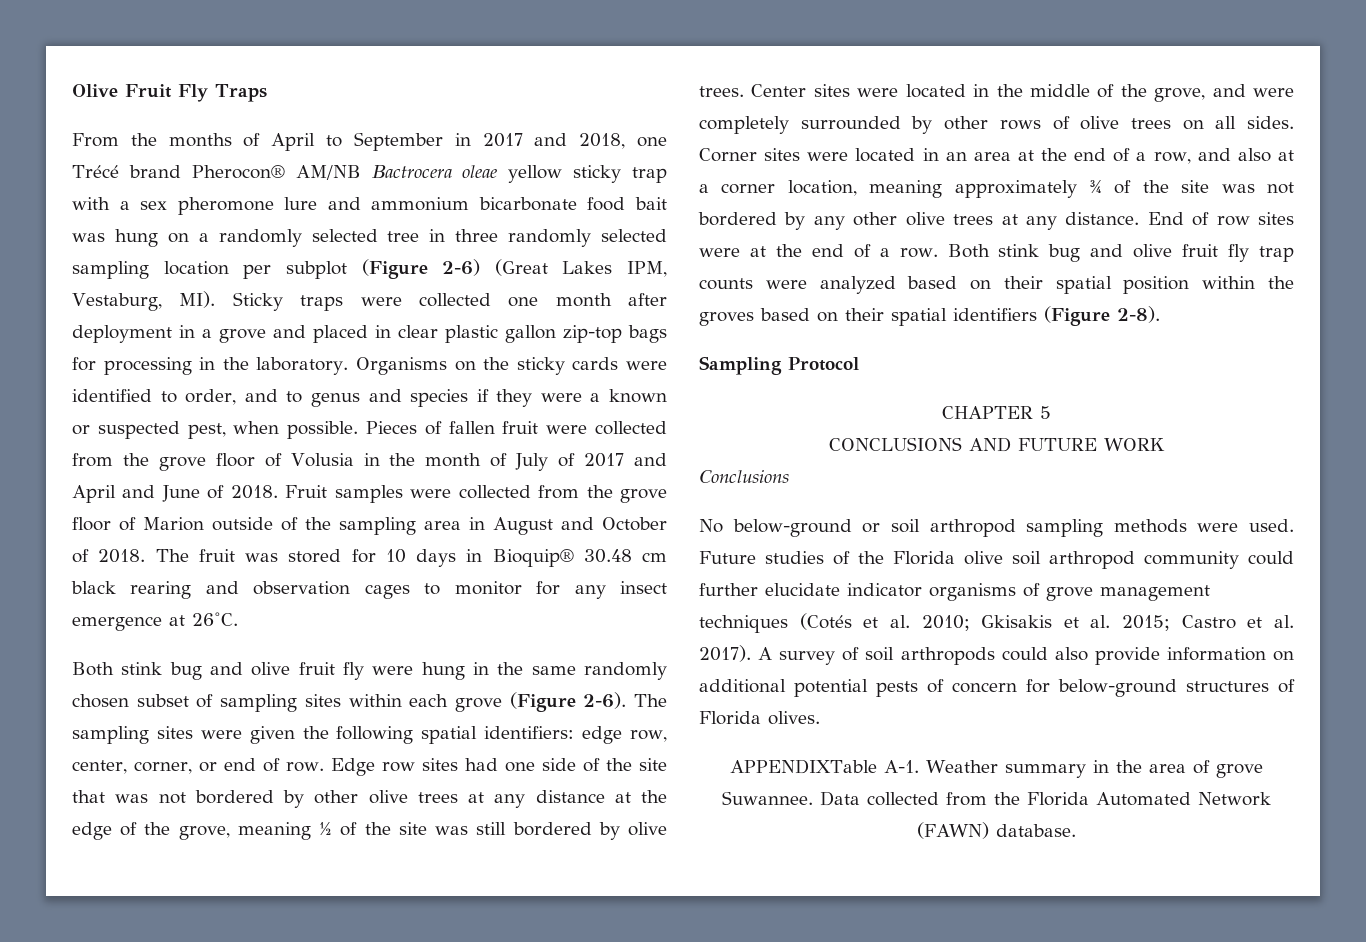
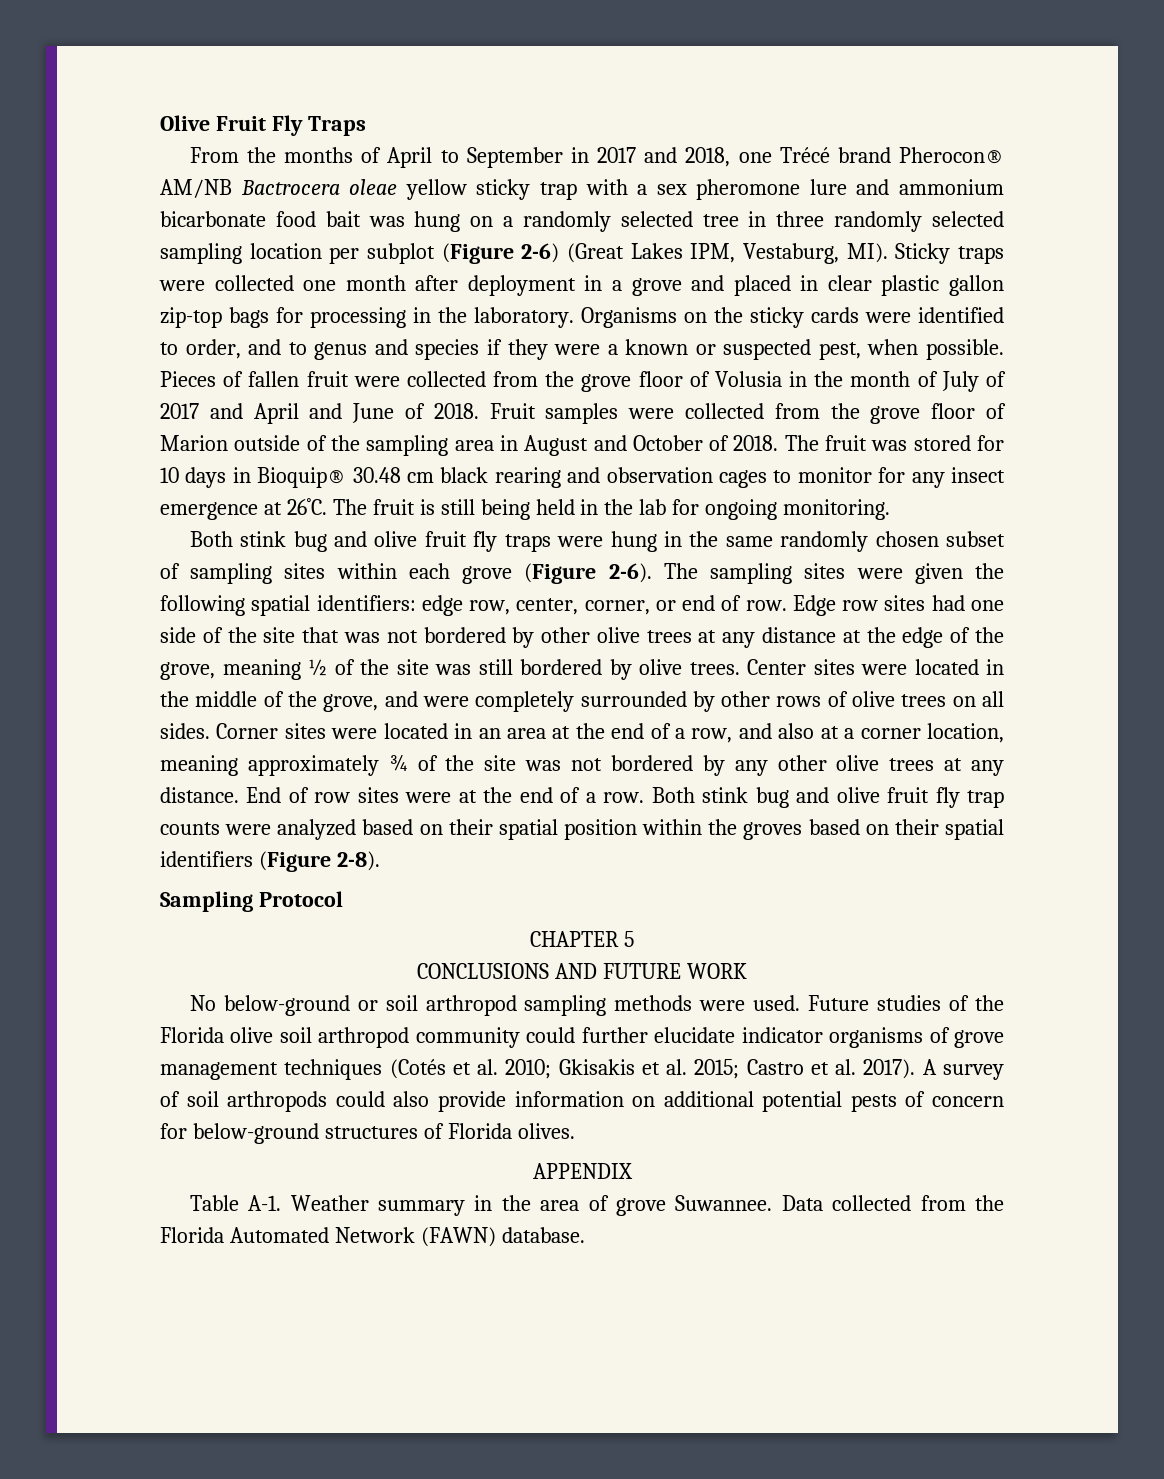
- The fruit was stored for 10 days in Bioquip® 30.48 cm black rearing and observation cages to monitor for any insect emergence at 26˚C.
- Both stink bug and olive fruit fly were hung in the same randomly chosen subset of sampling sites within each grove (Figure 2-6).
+ The fruit was stored for 10 days in Bioquip® 30.48 cm black rearing and observation cages to monitor for any insect emergence at 26˚C. The fruit is still being held in the lab for ongoing monitoring.
+ Both stink bug and olive fruit fly traps were hung in the same randomly chosen subset of sampling sites within each grove (Figure 2-6).
- Conclusions
- APPENDIXTable A-1. Weather summary in the area of grove Suwannee.
+ APPENDIX
+ Table A-1. Weather summary in the area of grove Suwannee.

